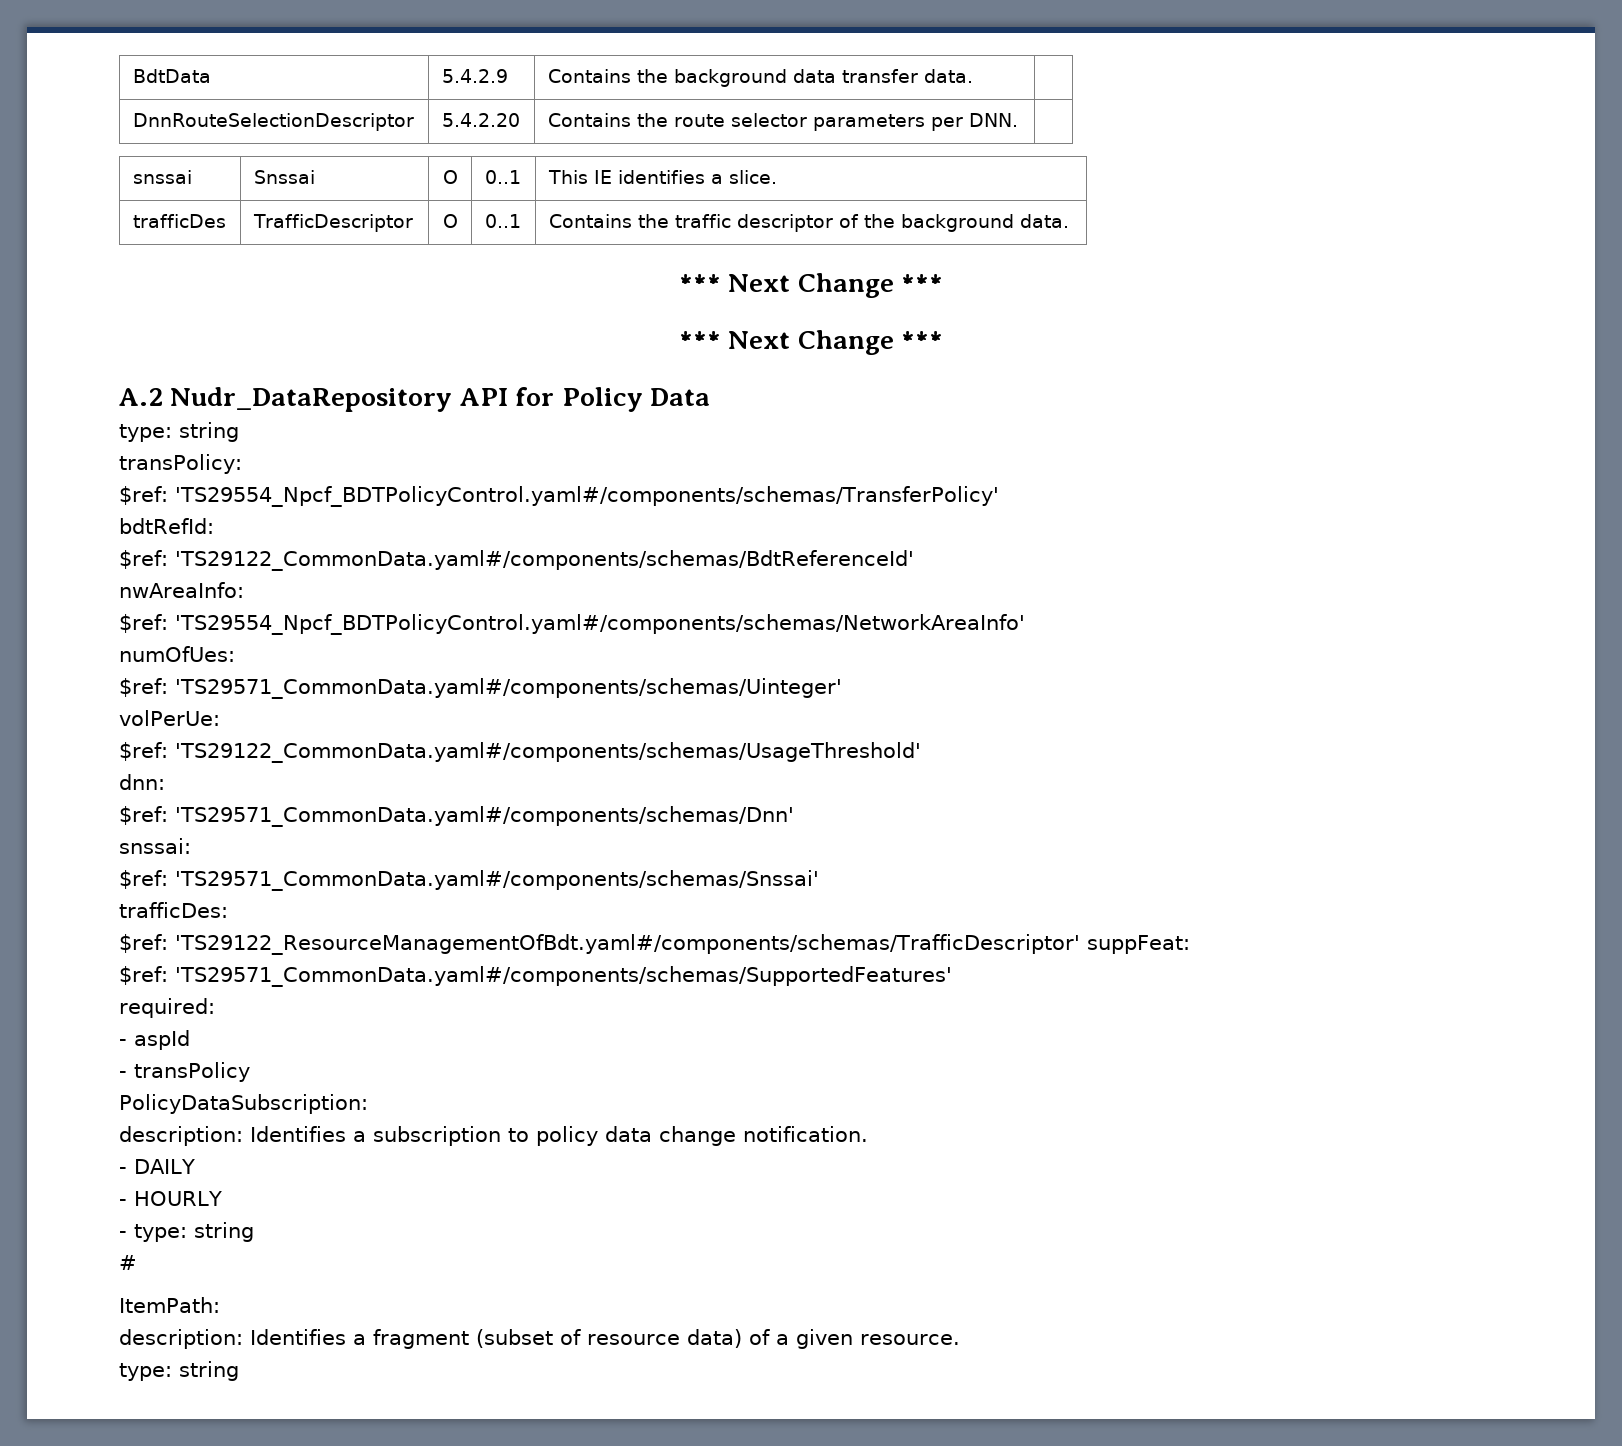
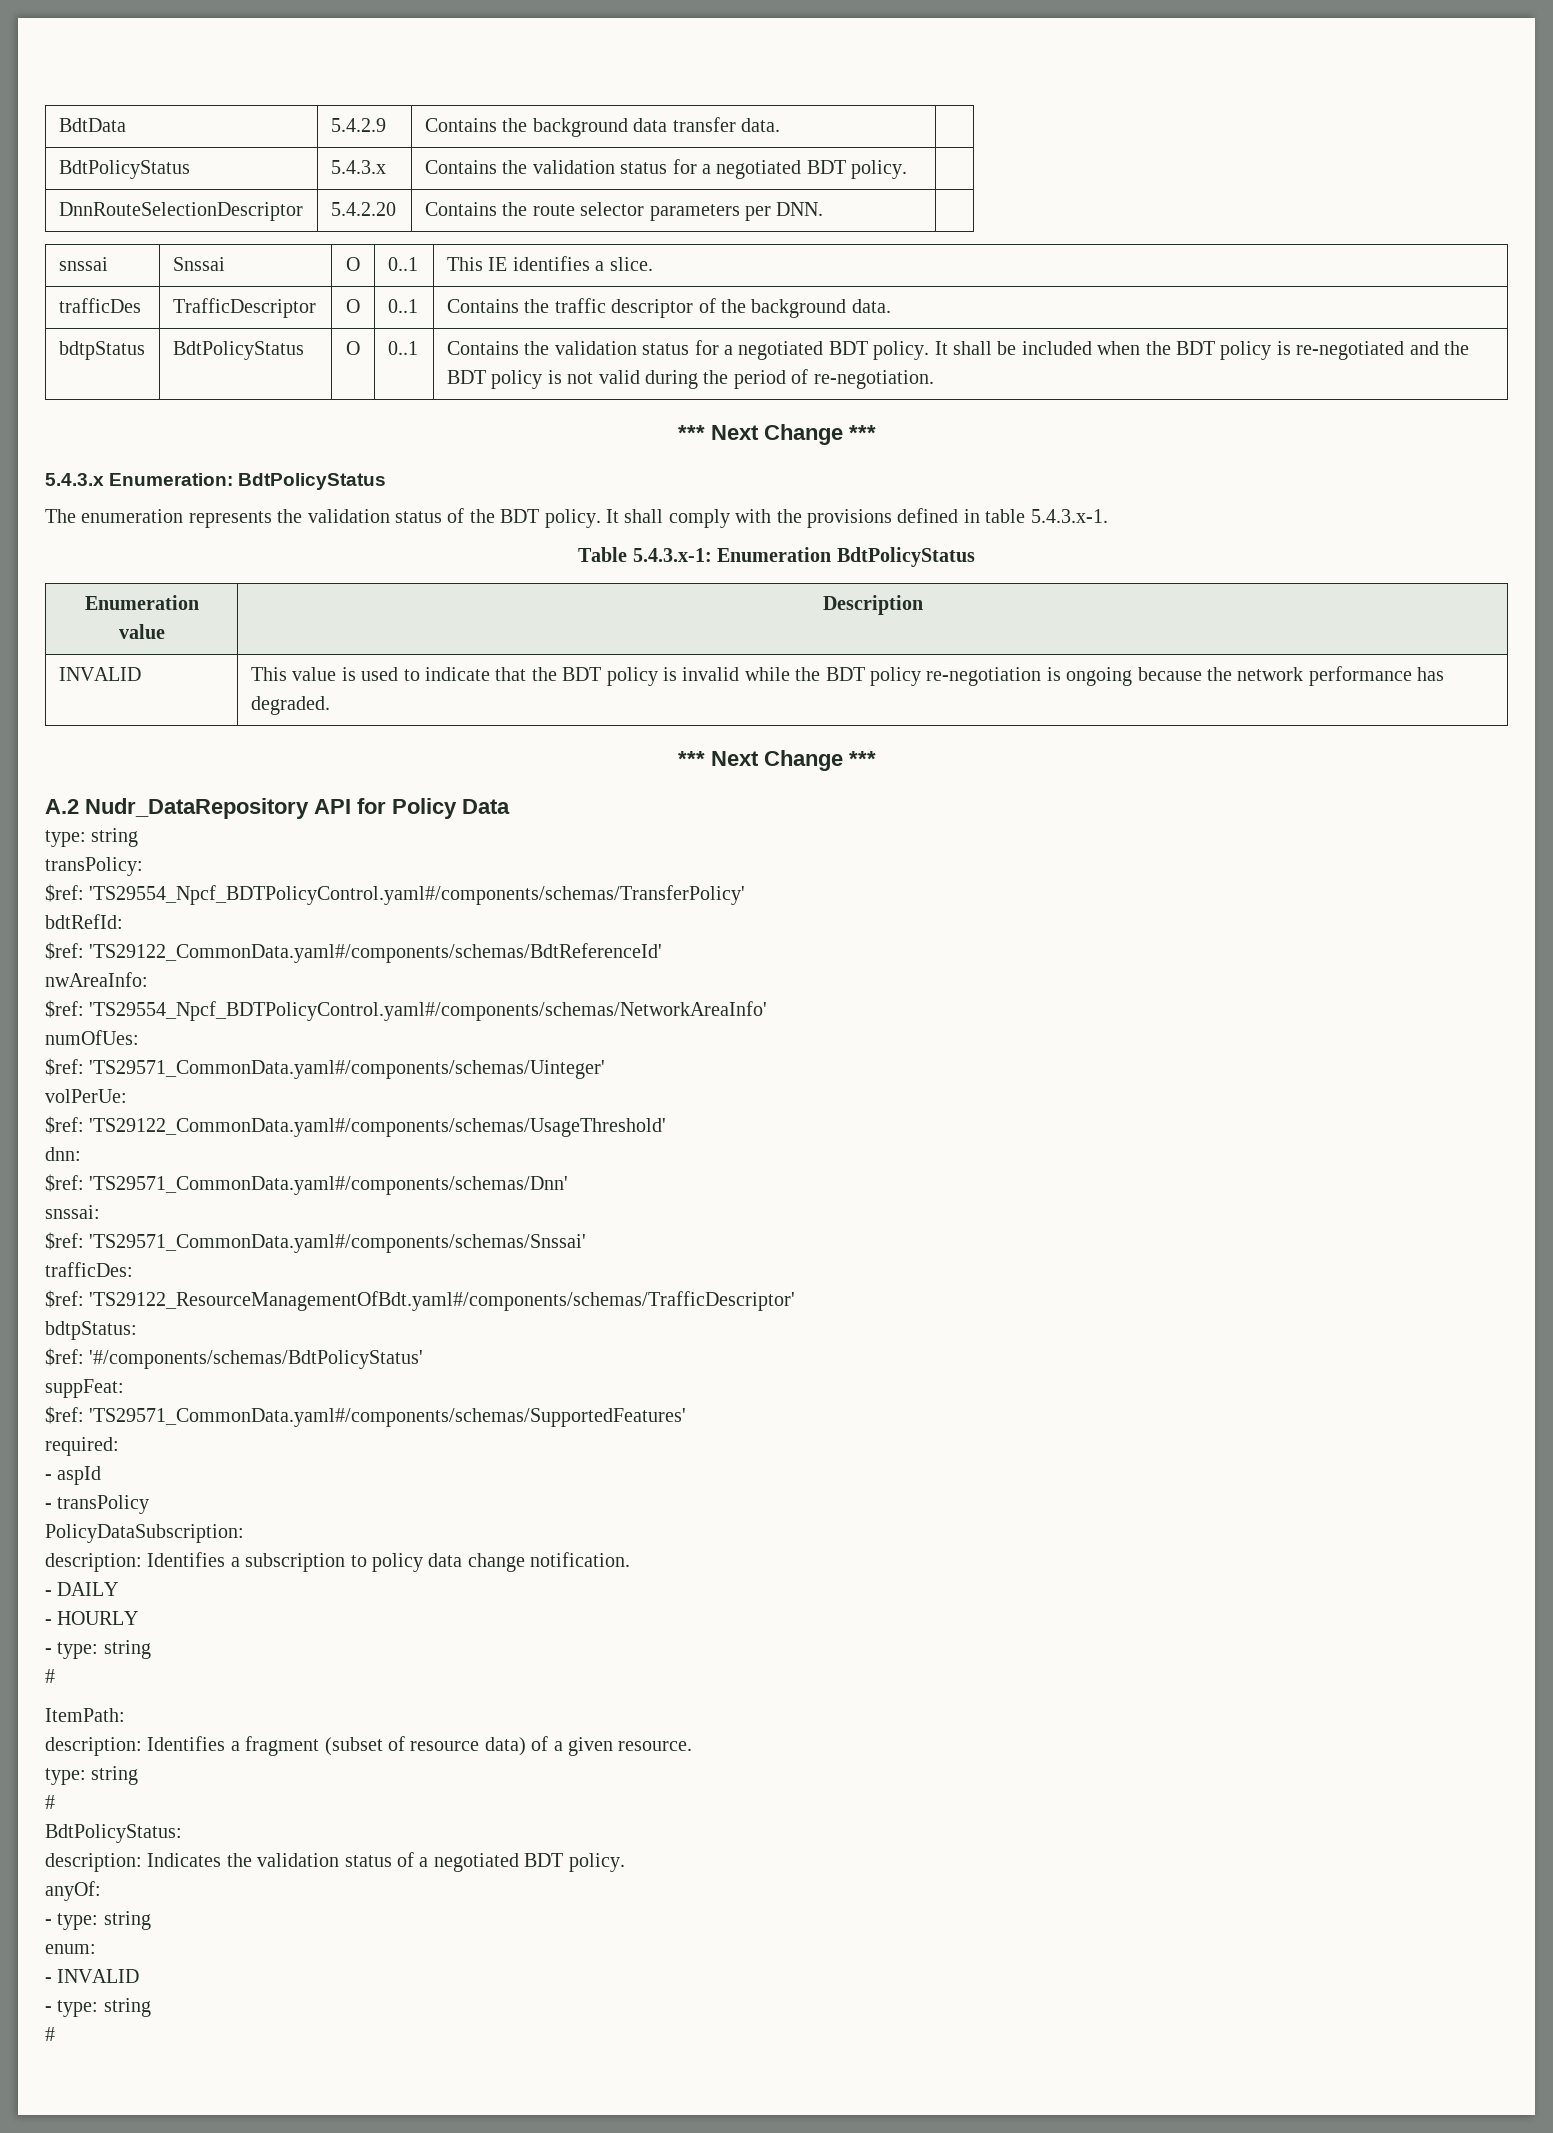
+ BdtPolicyStatus | 5.4.3.x | Contains the validation status for a negotiated BDT policy. |
  trafficDes | TrafficDescriptor | O | 0..1 | Contains the traffic descriptor of the background data.
+ bdtpStatus | BdtPolicyStatus | O | 0..1 | Contains the validation status for a negotiated BDT policy. It shall be included when the BDT policy is re-negotiated and the BDT policy is not valid during the period of re-negotiation.
  *** Next Change ***
+ 5.4.3.x Enumeration: BdtPolicyStatus
+ The enumeration represents the validation status of the BDT policy. It shall comply with the provisions defined in table 5.4.3.x-1.
+ Table 5.4.3.x-1: Enumeration BdtPolicyStatus
+ Enumeration value | Description
+ INVALID | This value is used to indicate that the BDT policy is invalid while the BDT policy re-negotiation is ongoing because the network performance has degraded.
- $ref: 'TS29122_ResourceManagementOfBdt.yaml#/components/schemas/TrafficDescriptor' suppFeat:
+ $ref: 'TS29122_ResourceManagementOfBdt.yaml#/components/schemas/TrafficDescriptor'
+ bdtpStatus:
+ $ref: '#/components/schemas/BdtPolicyStatus'
+ suppFeat:
  description: Identifies a fragment (subset of resource data) of a given resource.
  type: string
+ #
+ BdtPolicyStatus:
+ description: Indicates the validation status of a negotiated BDT policy.
+ anyOf:
+ - type: string
+ enum:
+ - INVALID
+ - type: string
+ #

